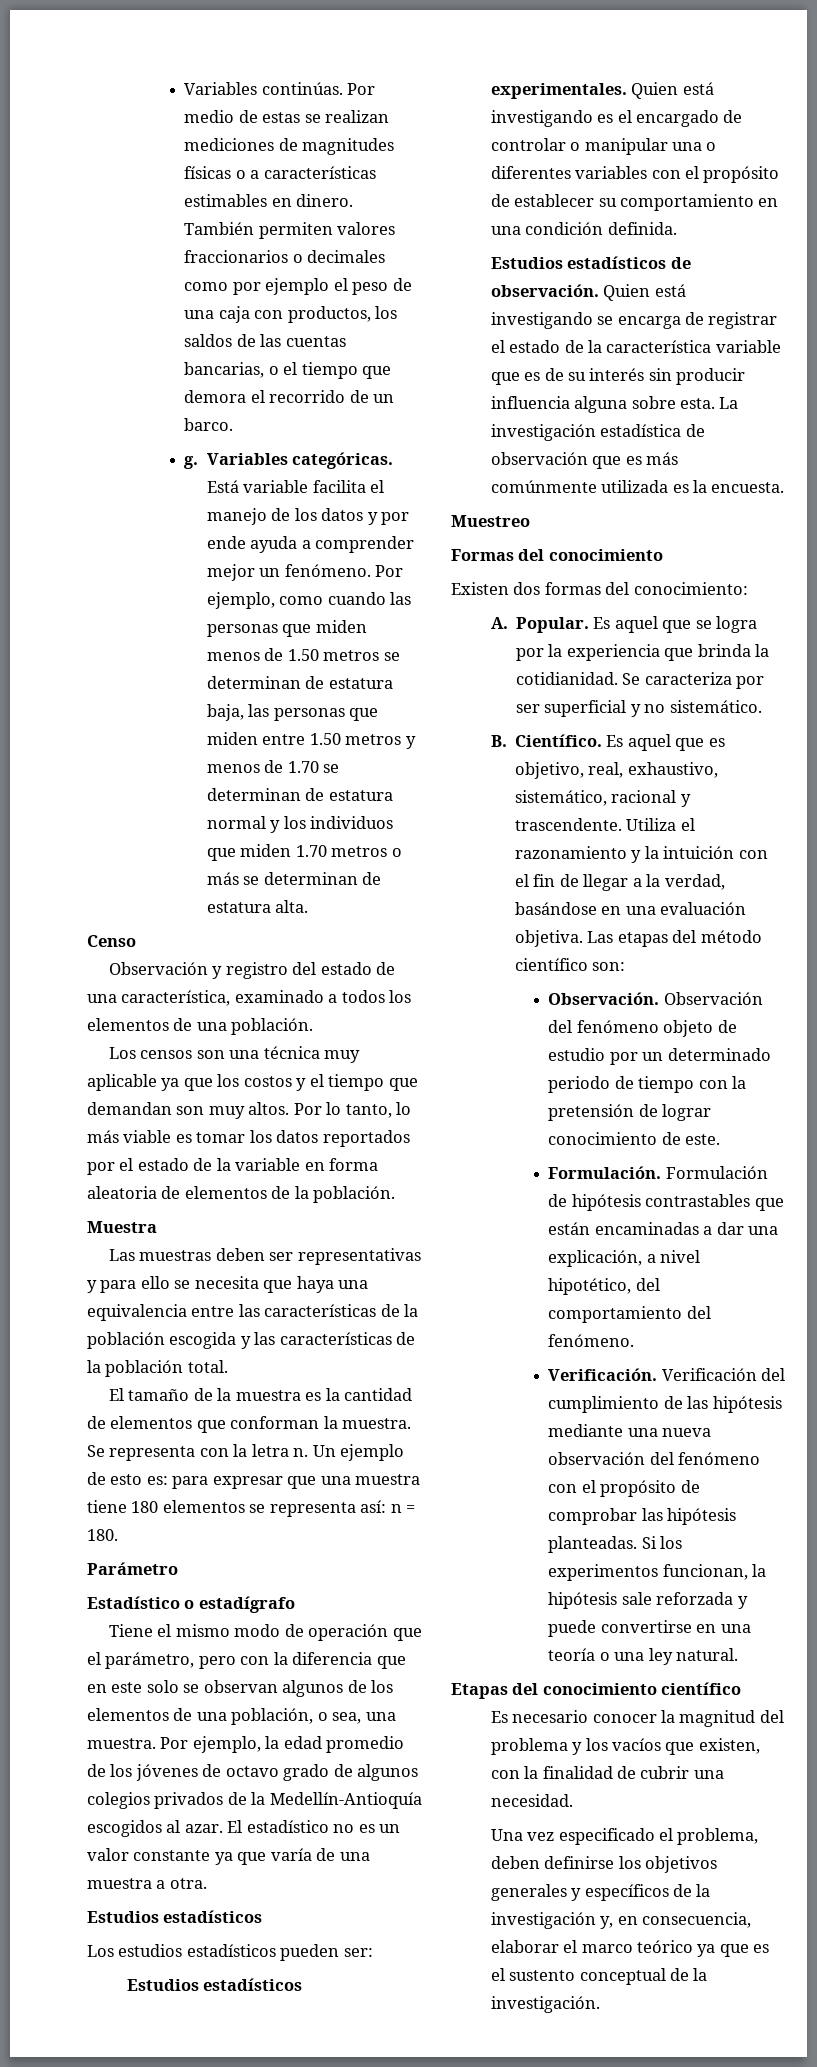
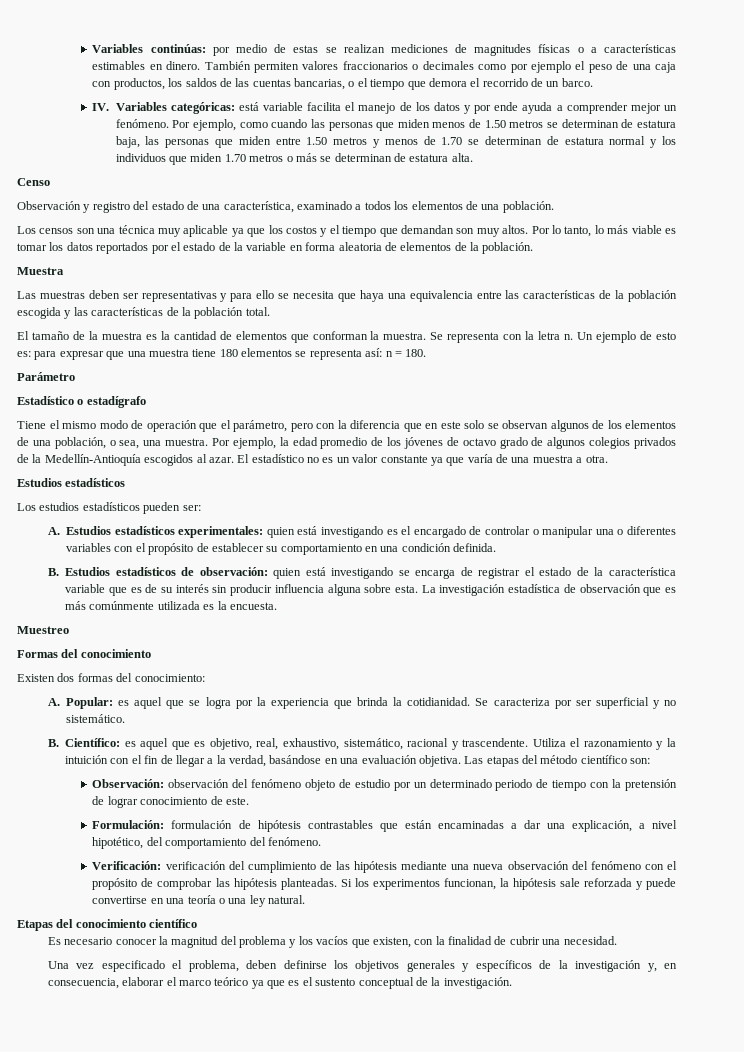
- Variables continúas. Por medio de estas se realizan mediciones de magnitudes físicas o a características estimables en dinero.
+ Variables continúas: por medio de estas se realizan mediciones de magnitudes físicas o a características estimables en dinero.
- g. Variables categóricas. Está variable facilita el manejo de los datos y por ende ayuda a comprender mejor un fenómeno.
+ IV. Variables categóricas: está variable facilita el manejo de los datos y por ende ayuda a comprender mejor un fenómeno.
- Estudios estadísticos experimentales. Quien está investigando es el encargado de controlar o manipular una o diferentes variables con el propósito de establecer su comportamiento en una condición definida.
+ A. Estudios estadísticos experimentales: quien está investigando es el encargado de controlar o manipular una o diferentes variables con el propósito de establecer su comportamiento en una condición definida.
- Estudios estadísticos de observación. Quien está investigando se encarga de registrar el estado de la característica variable que es de su interés sin producir influencia alguna sobre esta.
+ B. Estudios estadísticos de observación: quien está investigando se encarga de registrar el estado de la característica variable que es de su interés sin producir influencia alguna sobre esta.
- A. Popular. Es aquel que se logra por la experiencia que brinda la cotidianidad.
+ A. Popular: es aquel que se logra por la experiencia que brinda la cotidianidad.
- B. Científico. Es aquel que es objetivo, real, exhaustivo, sistemático, racional y trascendente.
+ B. Científico: es aquel que es objetivo, real, exhaustivo, sistemático, racional y trascendente.
- Observación. Observación del fenómeno objeto de estudio por un determinado periodo de tiempo con la pretensión de lograr conocimiento de este.
+ Observación: observación del fenómeno objeto de estudio por un determinado periodo de tiempo con la pretensión de lograr conocimiento de este.
- Formulación. Formulación de hipótesis contrastables que están encaminadas a dar una explicación, a nivel hipotético, del comportamiento del fenómeno.
+ Formulación: formulación de hipótesis contrastables que están encaminadas a dar una explicación, a nivel hipotético, del comportamiento del fenómeno.
- Verificación. Verificación del cumplimiento de las hipótesis mediante una nueva observación del fenómeno con el propósito de comprobar las hipótesis planteadas.
+ Verificación: verificación del cumplimiento de las hipótesis mediante una nueva observación del fenómeno con el propósito de comprobar las hipótesis planteadas.

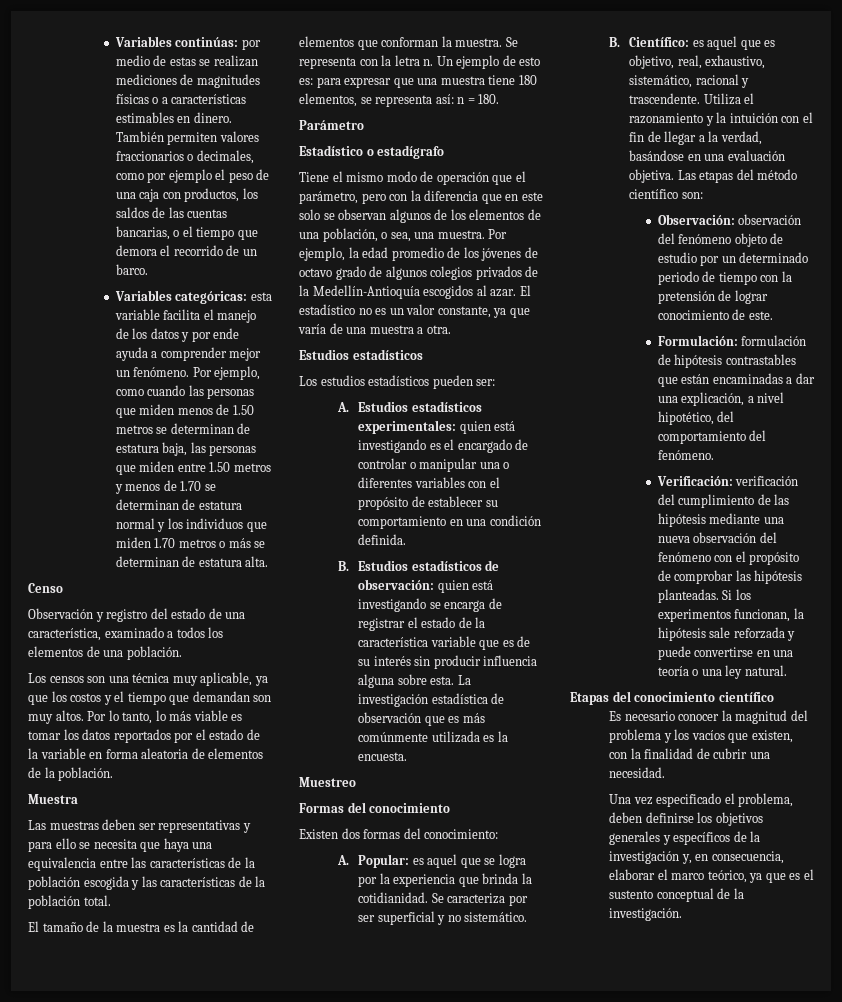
- También permiten valores fraccionarios o decimales como por ejemplo el peso de una caja con productos, los saldos de las cuentas bancarias, o el tiempo que demora el recorrido de un barco.
+ También permiten valores fraccionarios o decimales, como por ejemplo el peso de una caja con productos, los saldos de las cuentas bancarias, o el tiempo que demora el recorrido de un barco.
- IV. Variables categóricas: está variable facilita el manejo de los datos y por ende ayuda a comprender mejor un fenómeno.
+ Variables categóricas: esta variable facilita el manejo de los datos y por ende ayuda a comprender mejor un fenómeno.
- Los censos son una técnica muy aplicable ya que los costos y el tiempo que demandan son muy altos.
+ Los censos son una técnica muy aplicable, ya que los costos y el tiempo que demandan son muy altos.
- Un ejemplo de esto es: para expresar que una muestra tiene 180 elementos se representa así: n = 180.
+ Un ejemplo de esto es: para expresar que una muestra tiene 180 elementos, se representa así: n = 180.
- El estadístico no es un valor constante ya que varía de una muestra a otra.
+ El estadístico no es un valor constante, ya que varía de una muestra a otra.
- Una vez especificado el problema, deben definirse los objetivos generales y específicos de la investigación y, en consecuencia, elaborar el marco teórico ya que es el sustento conceptual de la investigación.
+ Una vez especificado el problema, deben definirse los objetivos generales y específicos de la investigación y, en consecuencia, elaborar el marco teórico, ya que es el sustento conceptual de la investigación.

